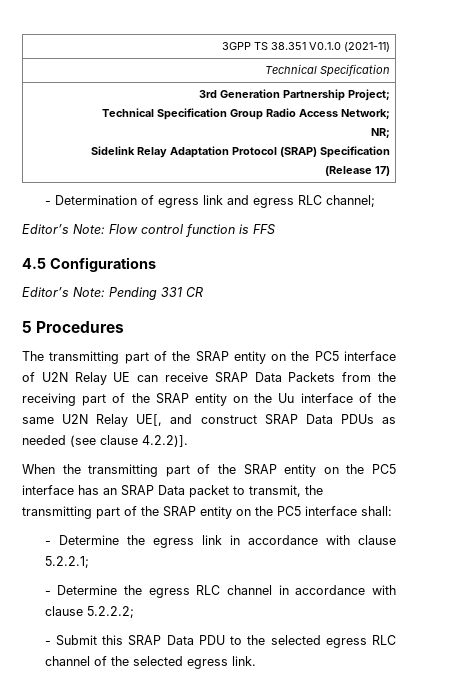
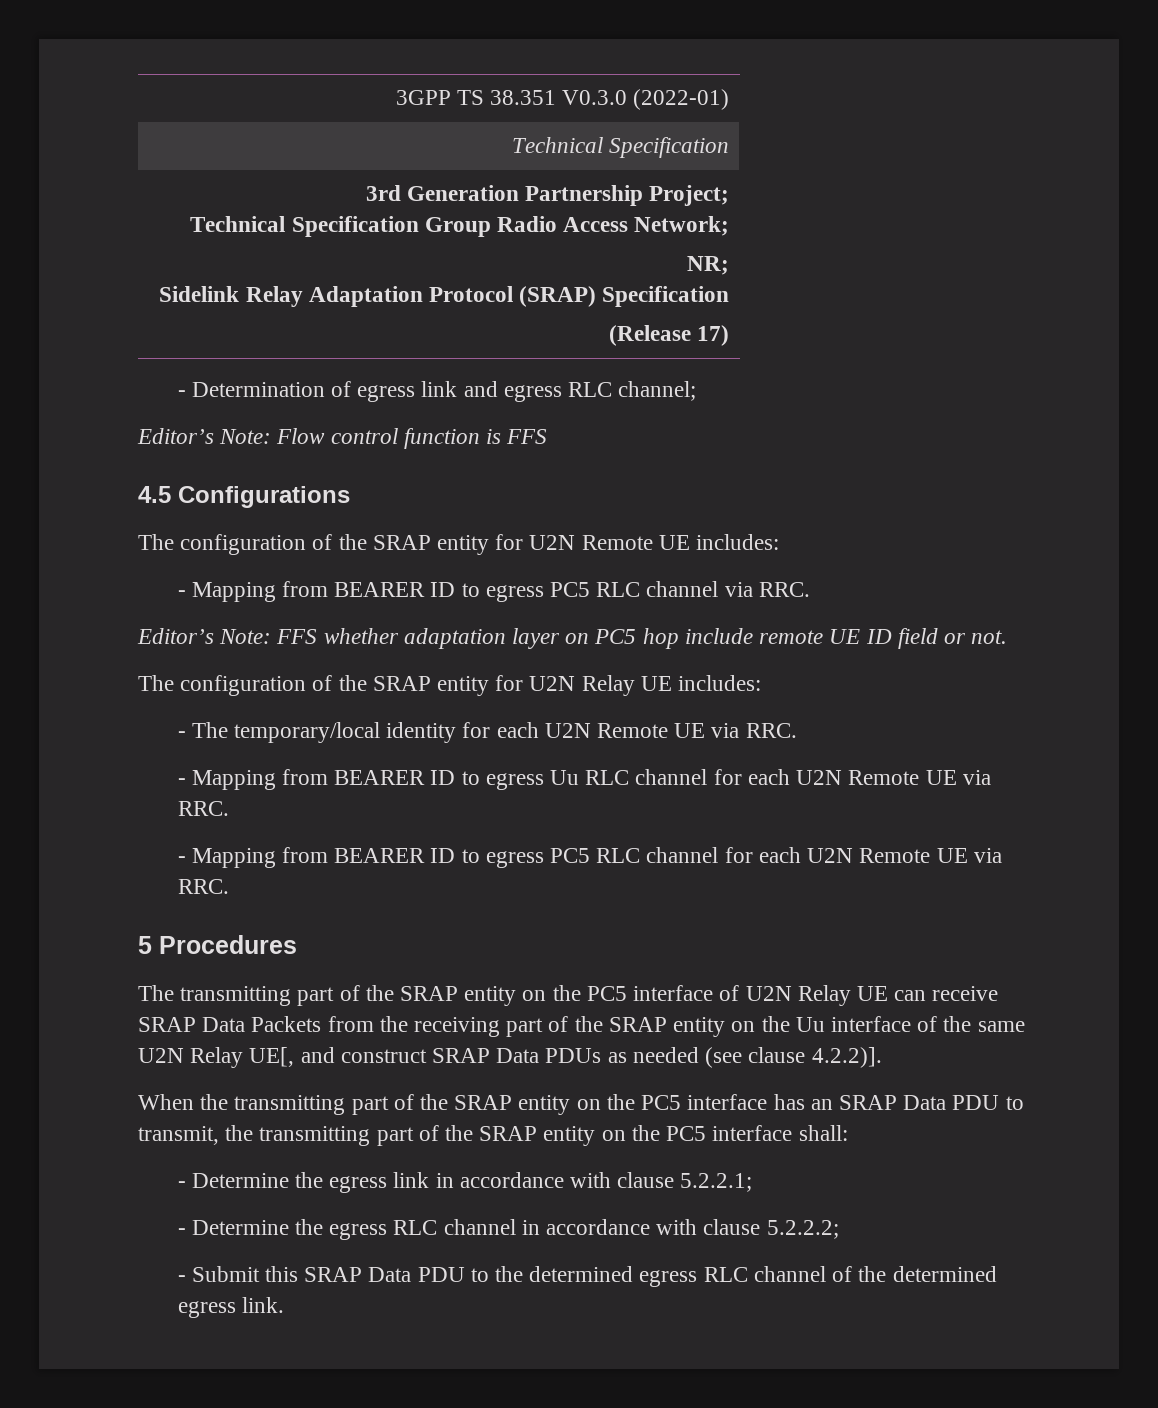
- 3GPP TS 38.351 V0.1.0 (2021-11)
+ 3GPP TS 38.351 V0.3.0 (2022-01)
- Editor’s Note: Pending 331 CR
+ The configuration of the SRAP entity for U2N Remote UE includes:
+ - Mapping from BEARER ID to egress PC5 RLC channel via RRC.
+ Editor’s Note: FFS whether adaptation layer on PC5 hop include remote UE ID field or not.
+ The configuration of the SRAP entity for U2N Relay UE includes:
+ - The temporary/local identity for each U2N Remote UE via RRC.
+ - Mapping from BEARER ID to egress Uu RLC channel for each U2N Remote UE via RRC.
+ - Mapping from BEARER ID to egress PC5 RLC channel for each U2N Remote UE via RRC.
- When the transmitting part of the SRAP entity on the PC5 interface has an SRAP Data packet to transmit, the transmitting part of the SRAP entity on the PC5 interface shall:
+ When the transmitting part of the SRAP entity on the PC5 interface has an SRAP Data PDU to transmit, the transmitting part of the SRAP entity on the PC5 interface shall:
- - Submit this SRAP Data PDU to the selected egress RLC channel of the selected egress link.
+ - Submit this SRAP Data PDU to the determined egress RLC channel of the determined egress link.

